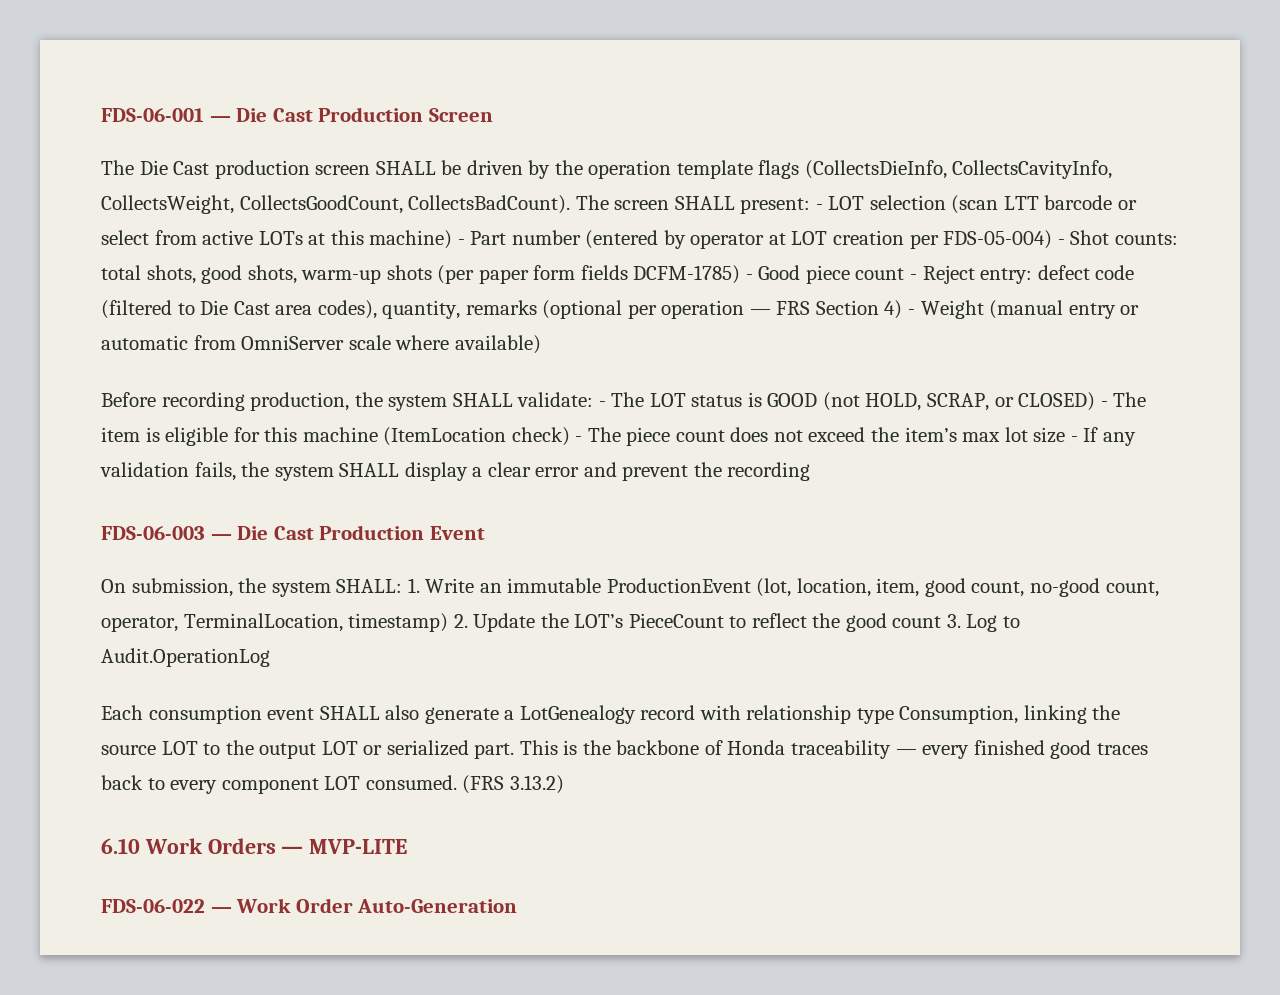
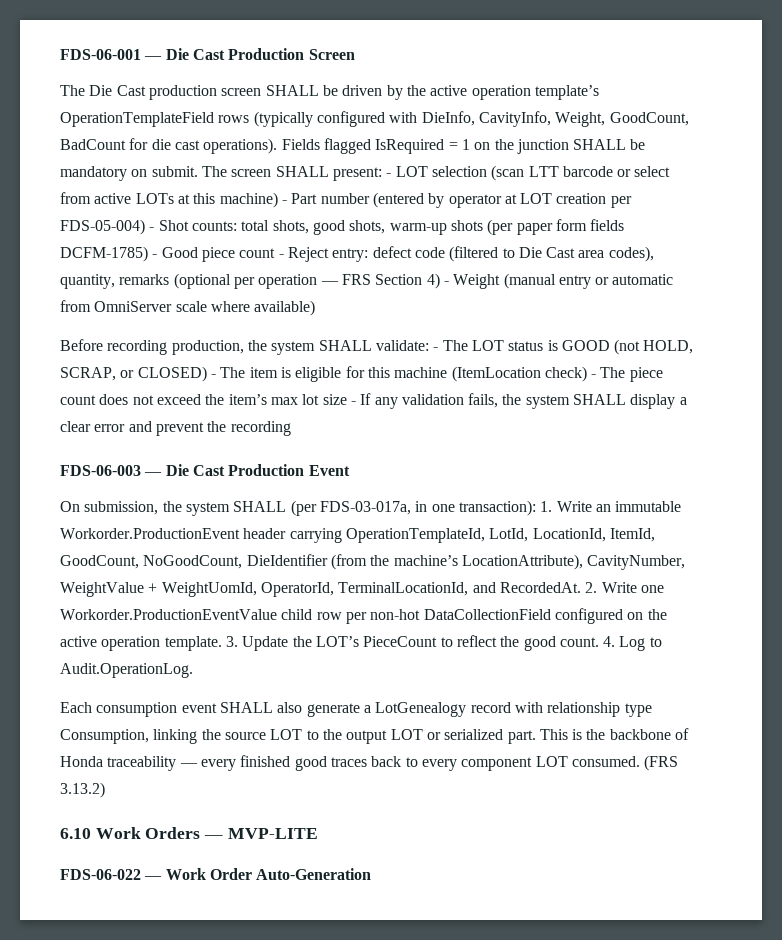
- The Die Cast production screen SHALL be driven by the operation template flags (CollectsDieInfo, CollectsCavityInfo, CollectsWeight, CollectsGoodCount, CollectsBadCount).
+ The Die Cast production screen SHALL be driven by the active operation template’s OperationTemplateField rows (typically configured with DieInfo, CavityInfo, Weight, GoodCount, BadCount for die cast operations). Fields flagged IsRequired = 1 on the junction SHALL be mandatory on submit.
- On submission, the system SHALL: 1. Write an immutable ProductionEvent (lot, location, item, good count, no-good count, operator, TerminalLocation, timestamp) 2. Update the LOT’s PieceCount to reflect the good count 3. Log to Audit.OperationLog
+ On submission, the system SHALL (per FDS-03-017a, in one transaction): 1. Write an immutable Workorder.ProductionEvent header carrying OperationTemplateId, LotId, LocationId, ItemId, GoodCount, NoGoodCount, DieIdentifier (from the machine’s LocationAttribute), CavityNumber, WeightValue + WeightUomId, OperatorId, TerminalLocationId, and RecordedAt. 2. Write one Workorder.ProductionEventValue child row per non-hot DataCollectionField configured on the active operation template. 3. Update the LOT’s PieceCount to reflect the good count. 4. Log to Audit.OperationLog.

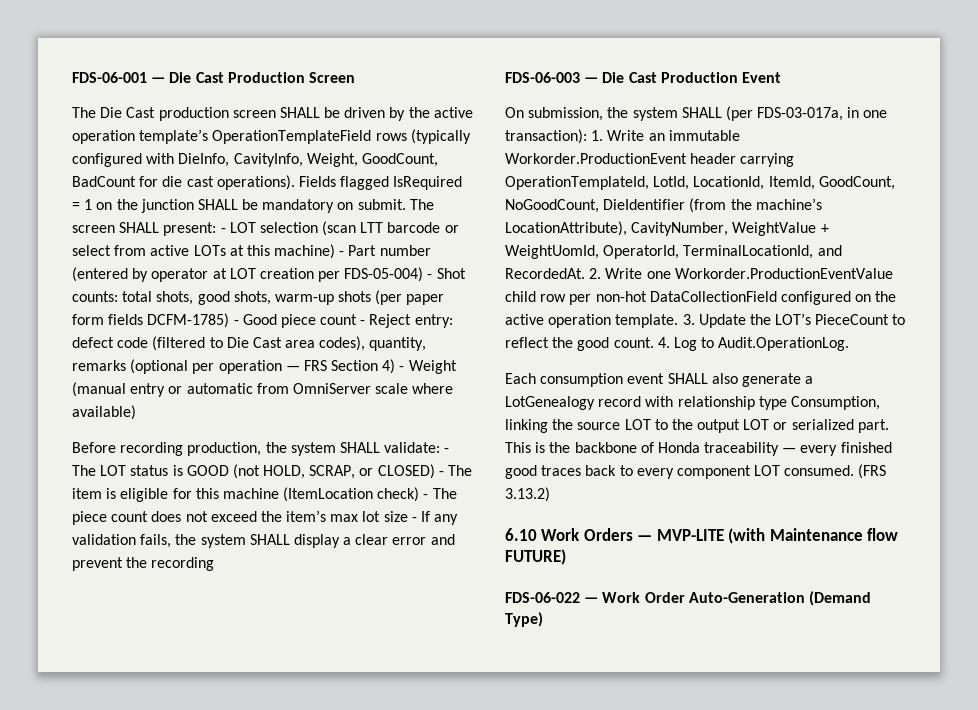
- 6.10 Work Orders — MVP-LITE
+ 6.10 Work Orders — MVP-LITE (with Maintenance flow FUTURE)
- FDS-06-022 — Work Order Auto-Generation
+ FDS-06-022 — Work Order Auto-Generation (Demand Type)

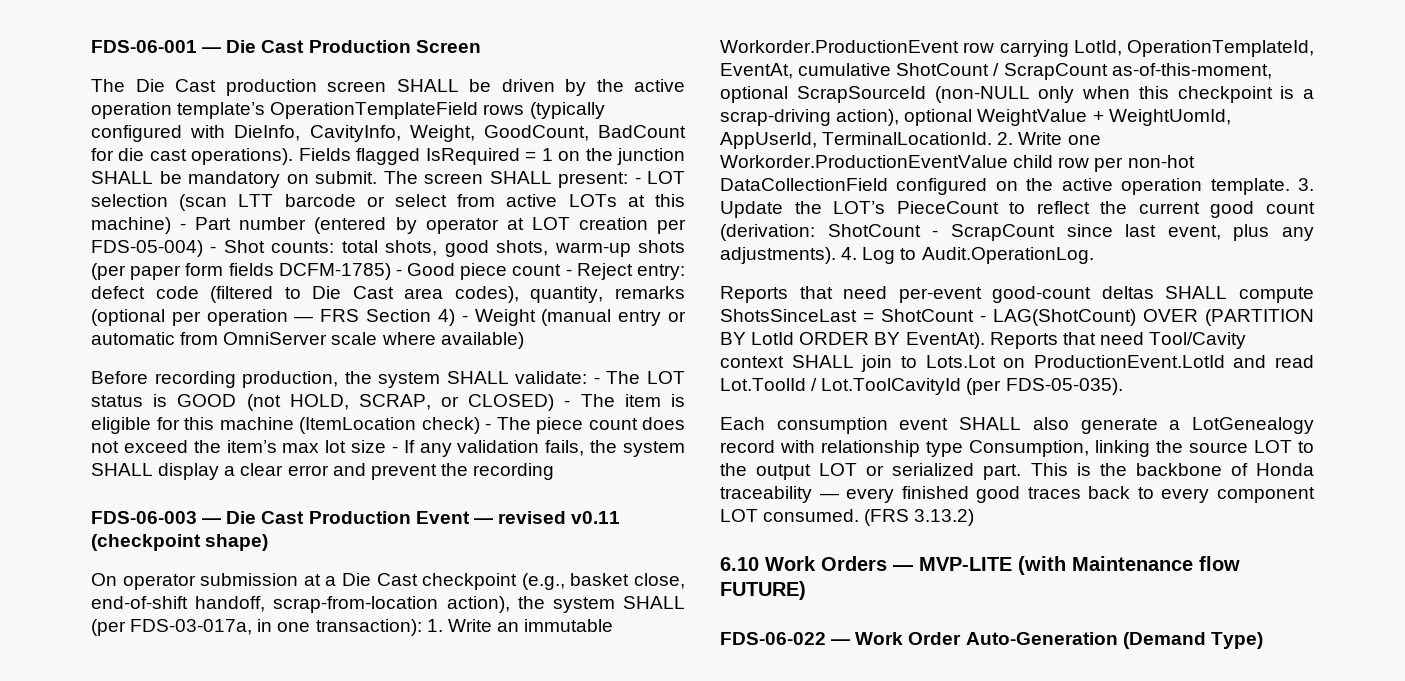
- FDS-06-003 — Die Cast Production Event
- On submission, the system SHALL (per FDS-03-017a, in one transaction): 1. Write an immutable Workorder.ProductionEvent header carrying OperationTemplateId, LotId, LocationId, ItemId, GoodCount, NoGoodCount, DieIdentifier (from the machine’s LocationAttribute), CavityNumber, WeightValue + WeightUomId, OperatorId, TerminalLocationId, and RecordedAt.
+ FDS-06-003 — Die Cast Production Event — revised v0.11 (checkpoint shape)
+ On operator submission at a Die Cast checkpoint (e.g., basket close, end-of-shift handoff, scrap-from-location action), the system SHALL (per FDS-03-017a, in one transaction): 1. Write an immutable Workorder.ProductionEvent row carrying LotId, OperationTemplateId, EventAt, cumulative ShotCount / ScrapCount as-of-this-moment, optional ScrapSourceId (non-NULL only when this checkpoint is a scrap-driving action), optional WeightValue + WeightUomId, AppUserId, TerminalLocationId.
- 3. Update the LOT’s PieceCount to reflect the good count. 4. Log to Audit.OperationLog.
+ 3. Update the LOT’s PieceCount to reflect the current good count (derivation: ShotCount - ScrapCount since last event, plus any adjustments). 4. Log to Audit.OperationLog.
+ Reports that need per-event good-count deltas SHALL compute ShotsSinceLast = ShotCount - LAG(ShotCount) OVER (PARTITION BY LotId ORDER BY EventAt). Reports that need Tool/Cavity context SHALL join to Lots.Lot on ProductionEvent.LotId and read Lot.ToolId / Lot.ToolCavityId (per FDS-05-035).

